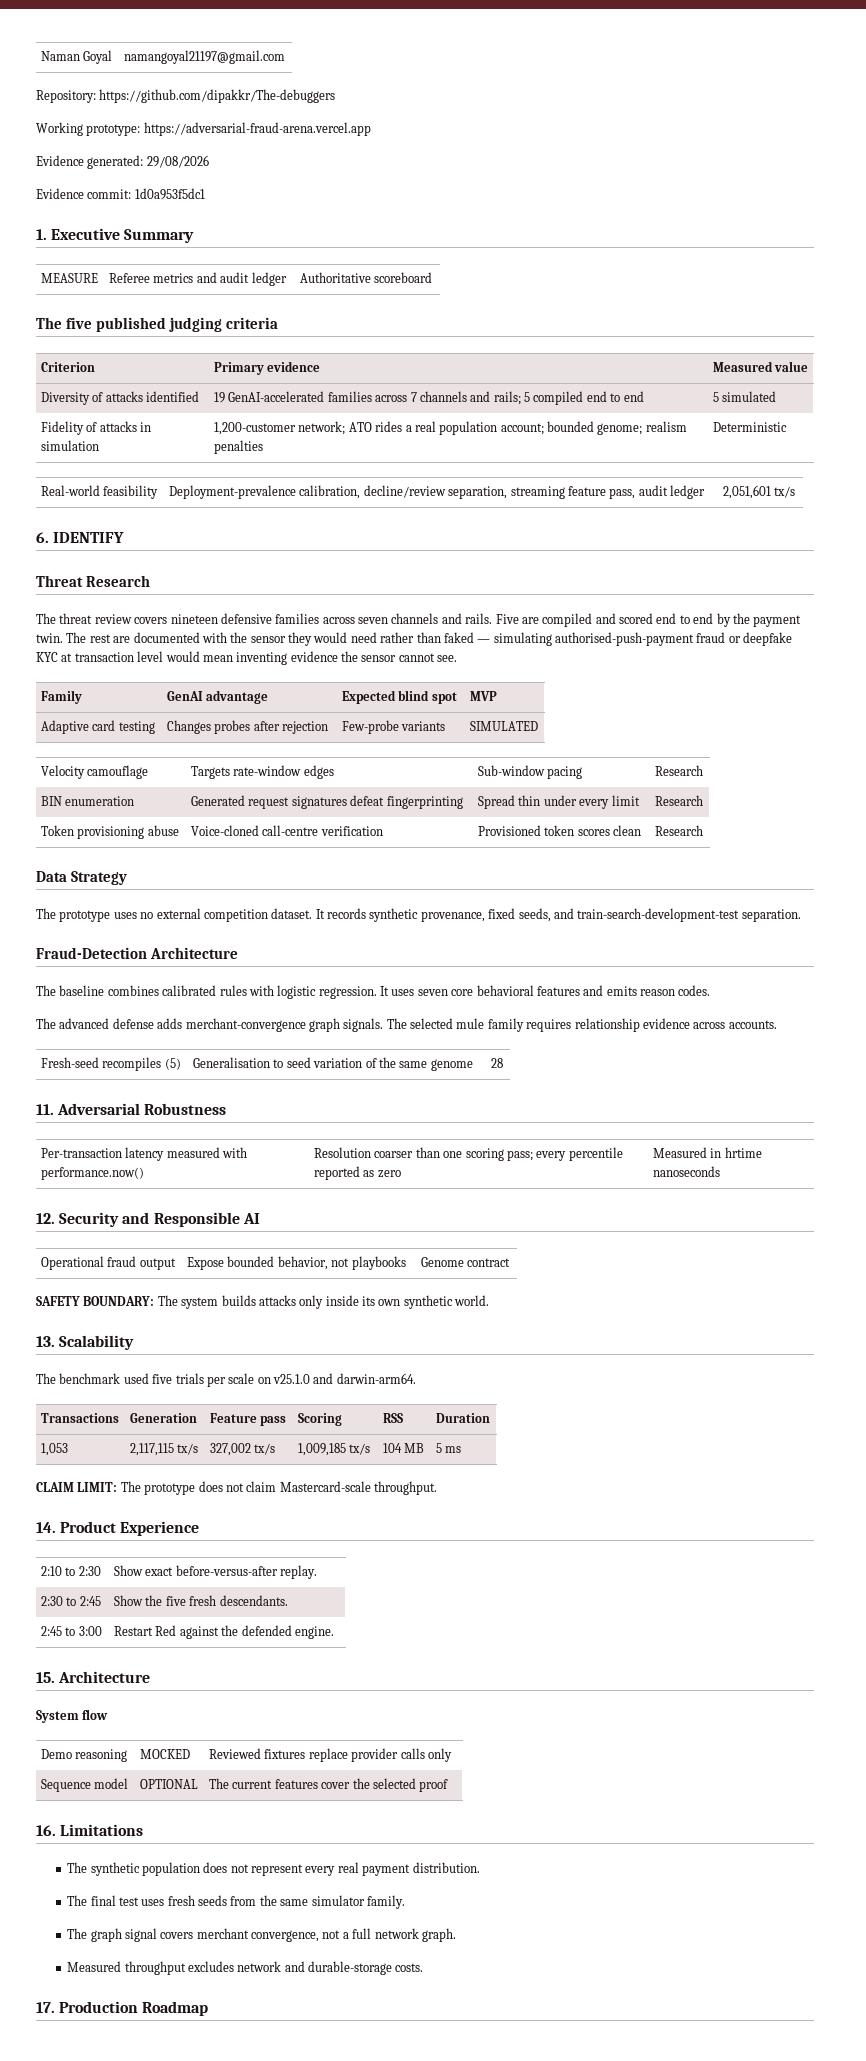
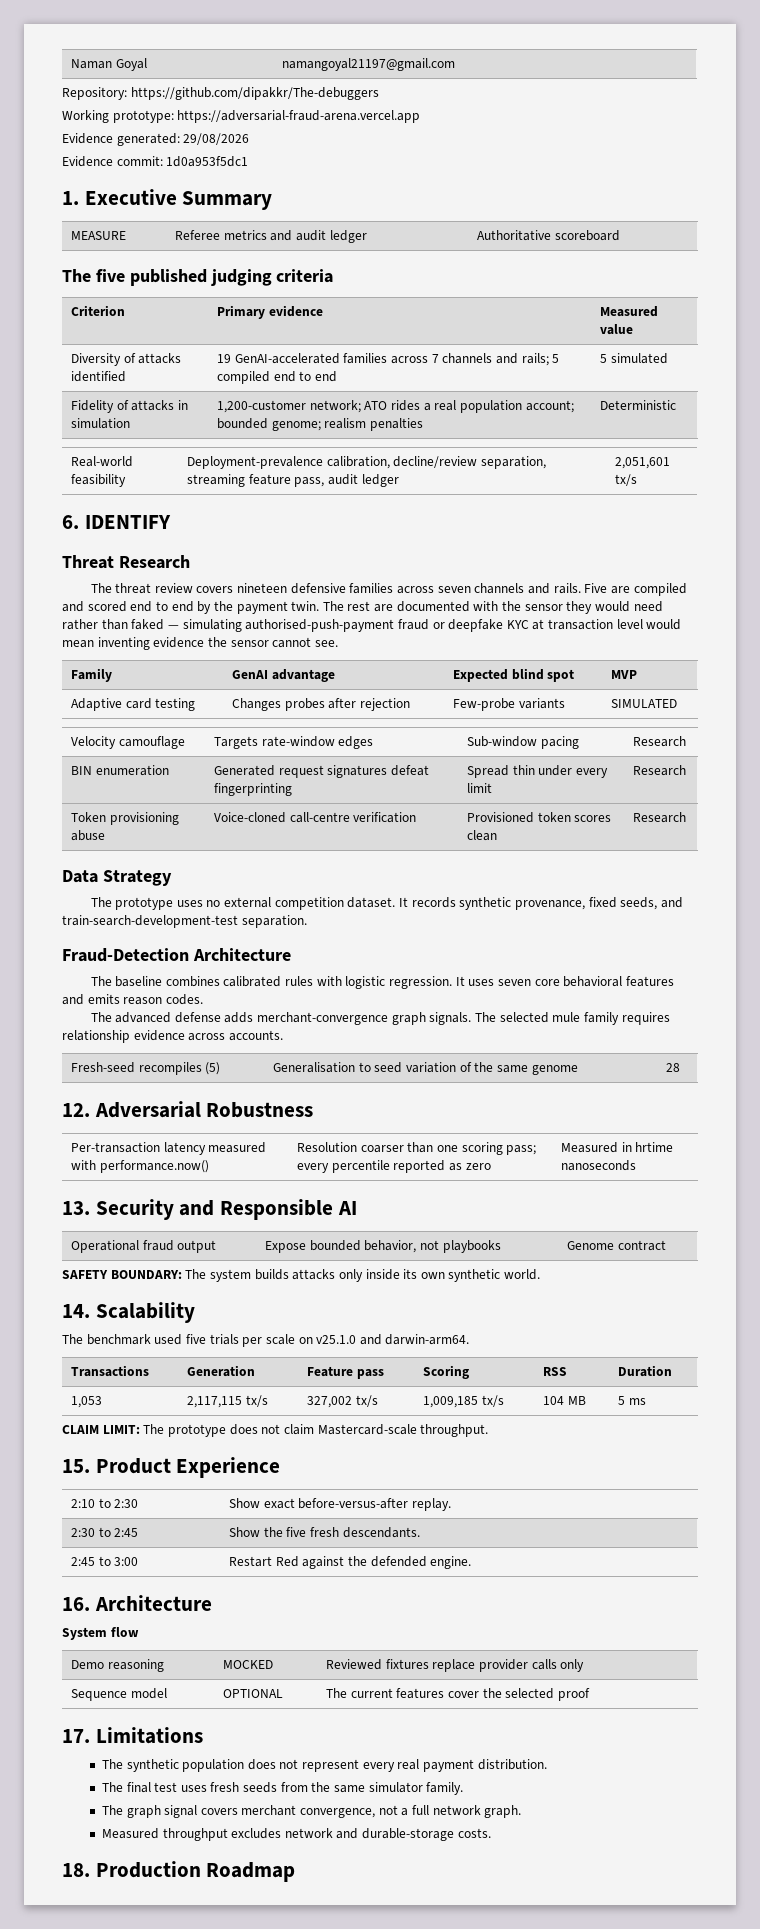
- 11. Adversarial Robustness
+ 12. Adversarial Robustness
- 12. Security and Responsible AI
+ 13. Security and Responsible AI
- 13. Scalability
+ 14. Scalability
- 14. Product Experience
+ 15. Product Experience
- 15. Architecture
+ 16. Architecture
- 16. Limitations
+ 17. Limitations
- 17. Production Roadmap
+ 18. Production Roadmap

